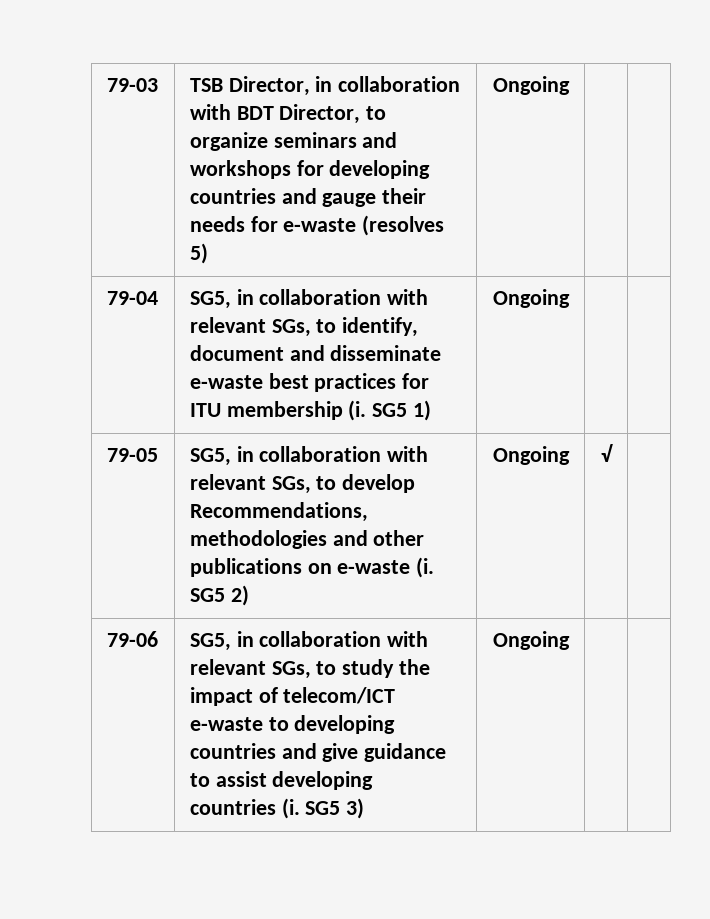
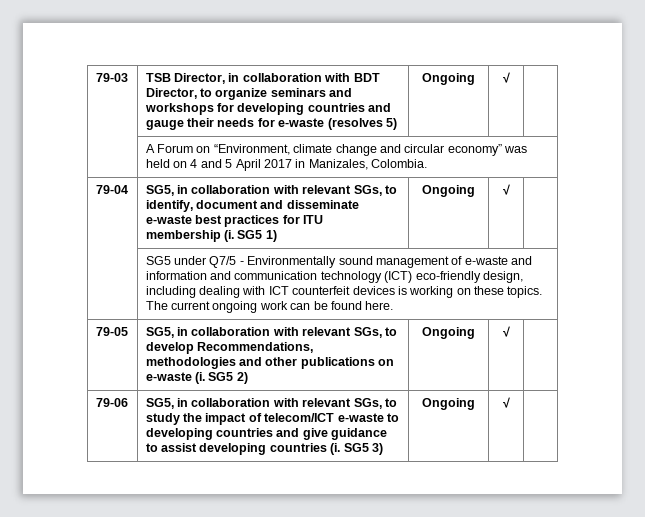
- 79-03 | TSB Director, in collaboration with BDT Director, to organize seminars and workshops for developing countries and gauge their needs for e-waste (resolves 5) | Ongoing | |
+ 79-03 | TSB Director, in collaboration with BDT Director, to organize seminars and workshops for developing countries and gauge their needs for e-waste (resolves 5) | Ongoing | √ |
+ | A Forum on “Environment, climate change and circular economy” was held on 4 and 5 April 2017 in Manizales, Colombia.
- 79-04 | SG5, in collaboration with relevant SGs, to identify, document and disseminate e-waste best practices for ITU membership (i. SG5 1) | Ongoing | |
+ 79-04 | SG5, in collaboration with relevant SGs, to identify, document and disseminate e-waste best practices for ITU membership (i. SG5 1) | Ongoing | √ |
+ | SG5 under Q7/5 - Environmentally sound management of e-waste and information and communication technology (ICT) eco-friendly design, including dealing with ICT counterfeit devices is working on these topics. The current ongoing work can be found here.
- 79-06 | SG5, in collaboration with relevant SGs, to study the impact of telecom/ICT e-waste to developing countries and give guidance to assist developing countries (i. SG5 3) | Ongoing | |
+ 79-06 | SG5, in collaboration with relevant SGs, to study the impact of telecom/ICT e-waste to developing countries and give guidance to assist developing countries (i. SG5 3) | Ongoing | √ |

